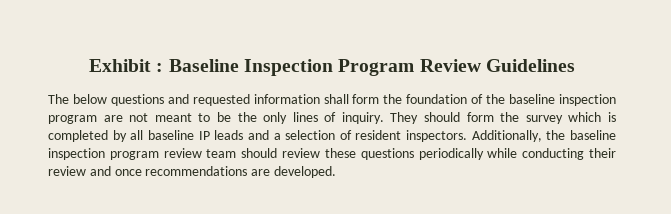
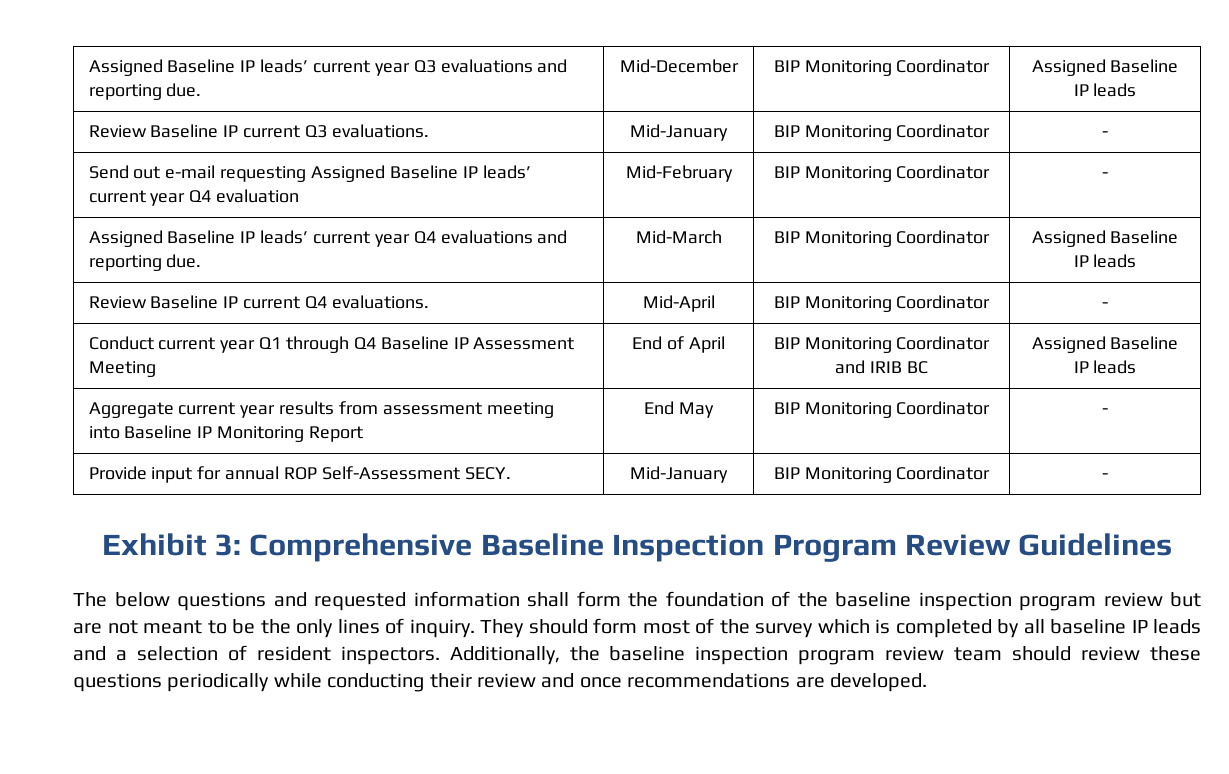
- Exhibit : Baseline Inspection Program Review Guidelines
+ Assigned Baseline IP leads’ current year Q3 evaluations and reporting due. | Mid-December | BIP Monitoring Coordinator | Assigned Baseline IP leads
+ Review Baseline IP current Q3 evaluations. | Mid-January | BIP Monitoring Coordinator | -
+ Send out e-mail requesting Assigned Baseline IP leads’ current year Q4 evaluation | Mid-February | BIP Monitoring Coordinator | -
+ Assigned Baseline IP leads’ current year Q4 evaluations and reporting due. | Mid-March | BIP Monitoring Coordinator | Assigned Baseline IP leads
+ Review Baseline IP current Q4 evaluations. | Mid-April | BIP Monitoring Coordinator | -
+ Conduct current year Q1 through Q4 Baseline IP Assessment Meeting | End of April | BIP Monitoring Coordinator and IRIB BC | Assigned Baseline IP leads
+ Aggregate current year results from assessment meeting into Baseline IP Monitoring Report | End May | BIP Monitoring Coordinator | -
+ Provide input for annual ROP Self-Assessment SECY. | Mid-January | BIP Monitoring Coordinator | -
+ Exhibit 3: Comprehensive Baseline Inspection Program Review Guidelines
- The below questions and requested information shall form the foundation of the baseline inspection program are not meant to be the only lines of inquiry.
+ The below questions and requested information shall form the foundation of the baseline inspection program review but are not meant to be the only lines of inquiry.
- They should form the survey which is completed by all baseline IP leads and a selection of resident inspectors.
+ They should form most of the survey which is completed by all baseline IP leads and a selection of resident inspectors.

